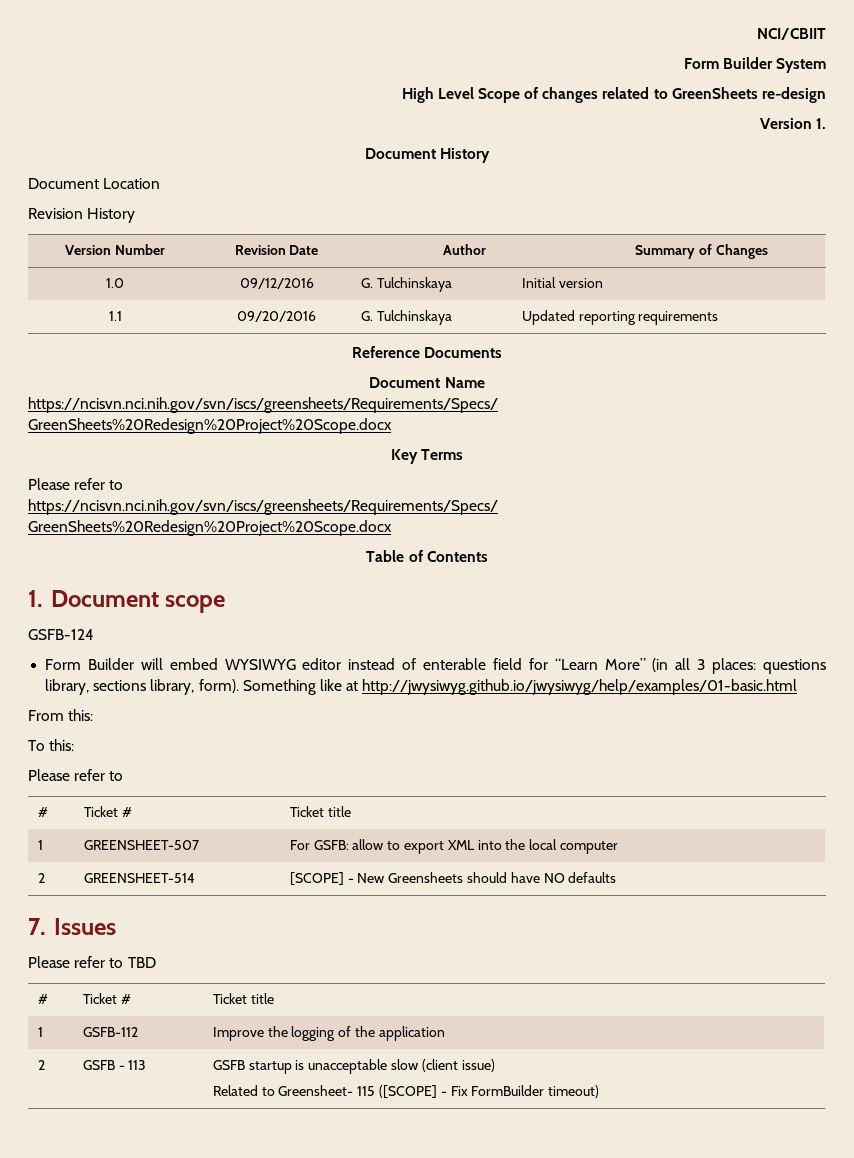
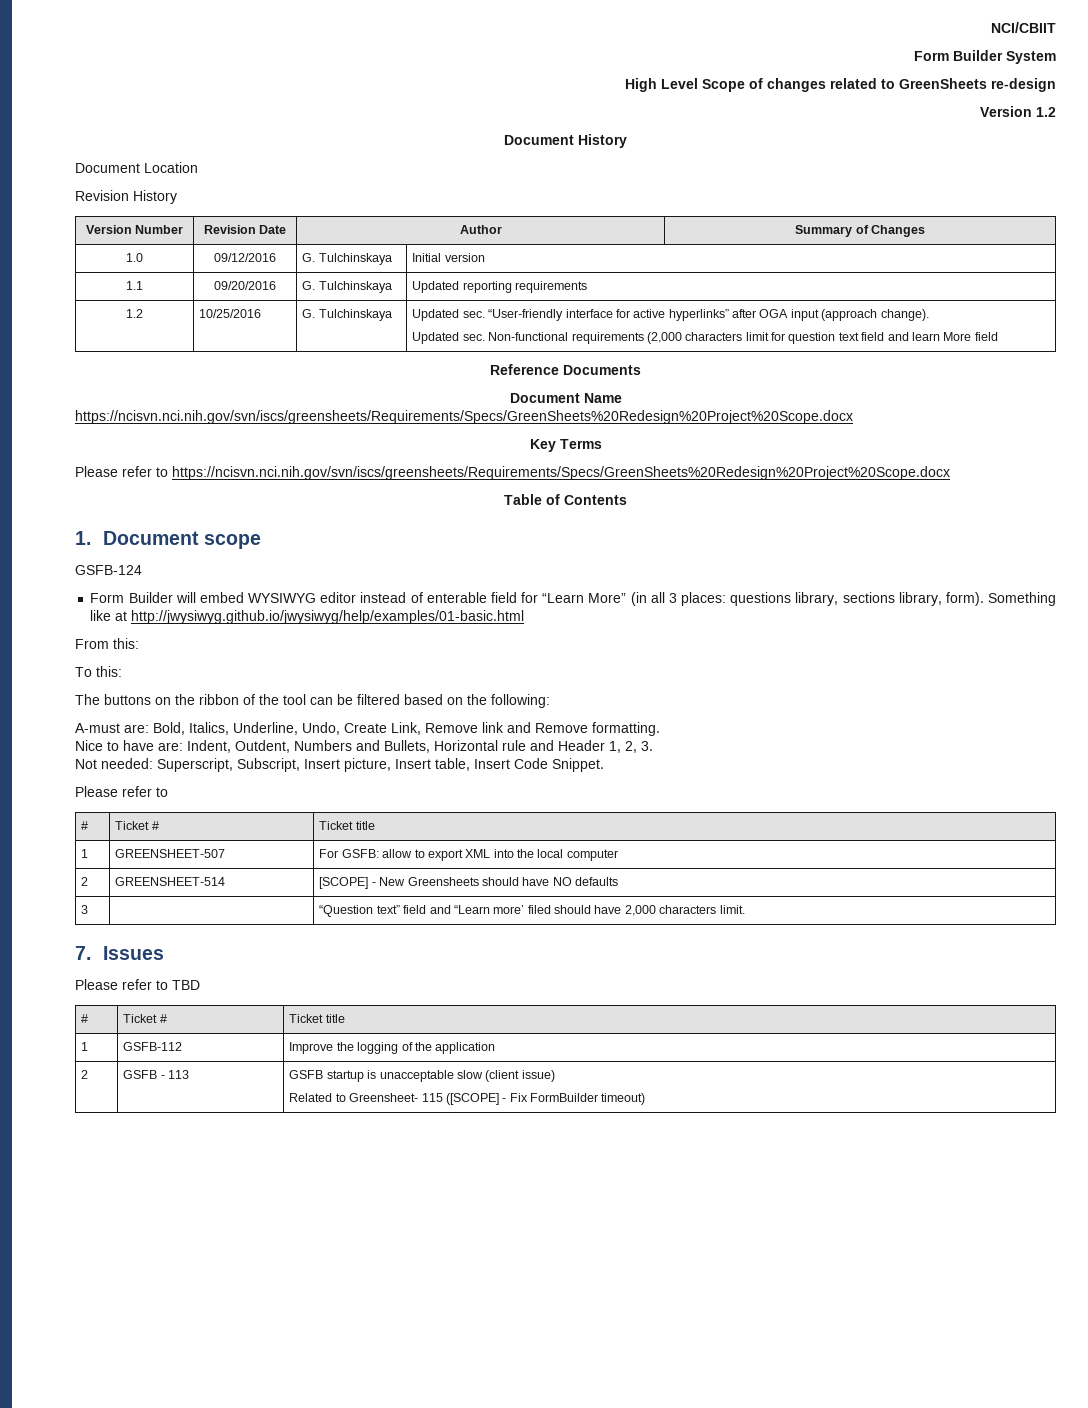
- Version 1.
+ Version 1.2
+ 1.2 | 10/25/2016 | G. Tulchinskaya | Updated sec. “User-friendly interface for active hyperlinks” after OGA input (approach change).
+ Updated sec. Non-functional requirements (2,000 characters limit for question text field and learn More field
+ The buttons on the ribbon of the tool can be filtered based on the following:
+ A-must are: Bold, Italics, Underline, Undo, Create Link, Remove link and Remove formatting.
+ Nice to have are: Indent, Outdent, Numbers and Bullets, Horizontal rule and Header 1, 2, 3.
+ Not needed: Superscript, Subscript, Insert picture, Insert table, Insert Code Snippet.
+ 3 | | “Question text” field and “Learn more’ filed should have 2,000 characters limit.

